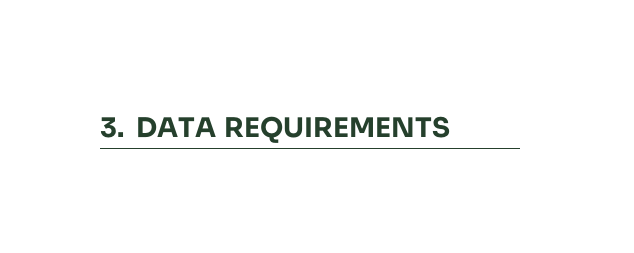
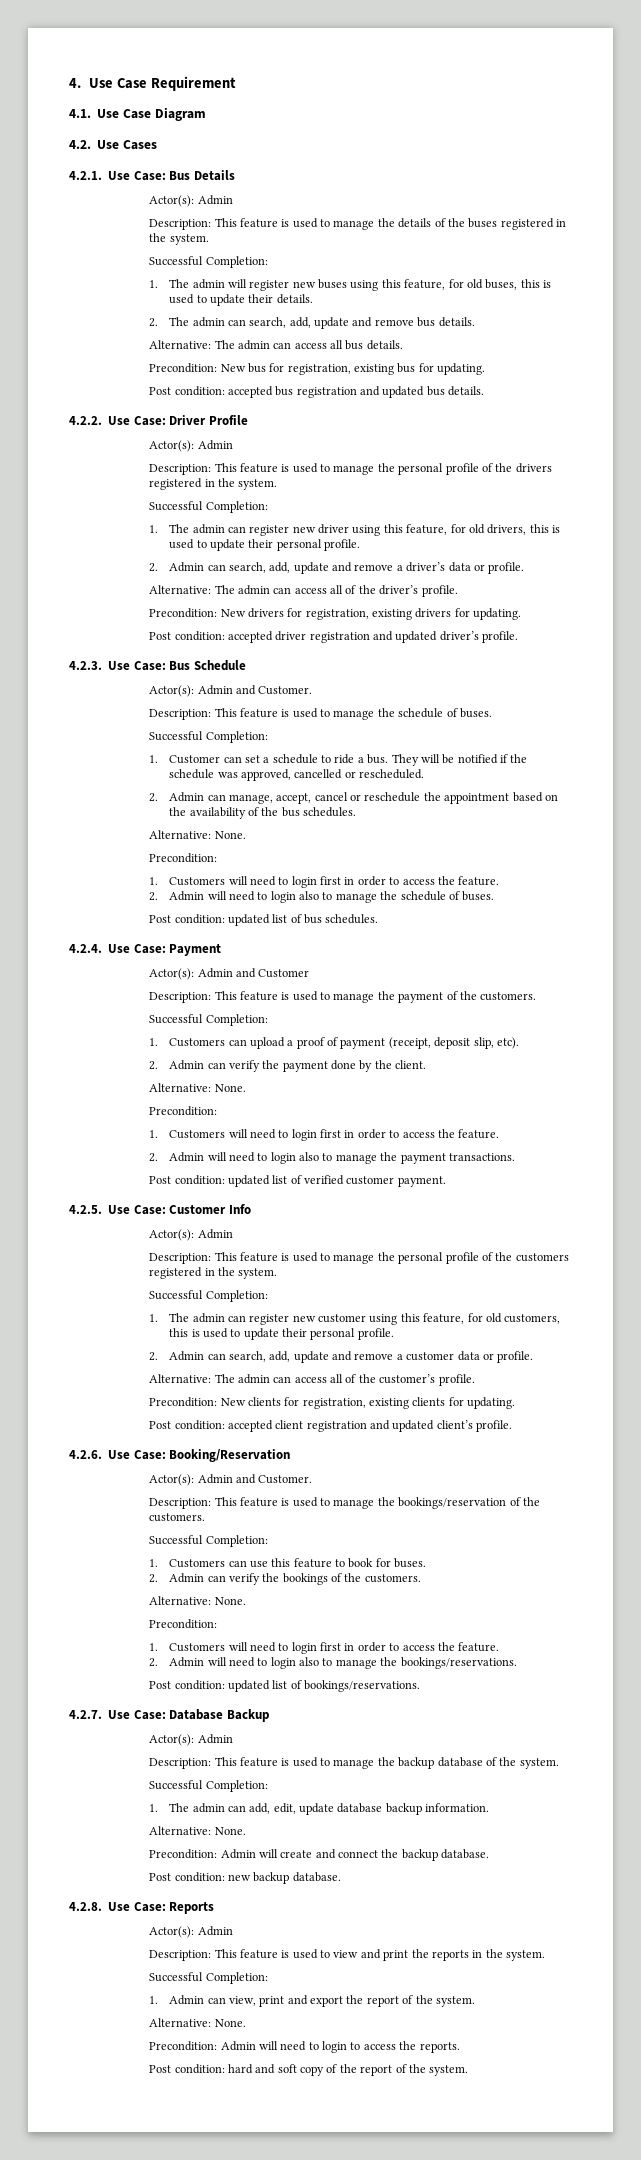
- 3. DATA REQUIREMENTS
+ 4. Use Case Requirement
+ 4.1. Use Case Diagram
+ 4.2. Use Cases
+ 4.2.1. Use Case: Bus Details
+ Actor(s): Admin
+ Description: This feature is used to manage the details of the buses registered in the system.
+ Successful Completion:
+ 1. The admin will register new buses using this feature, for old buses, this is used to update their details.
+ 2. The admin can search, add, update and remove bus details.
+ Alternative: The admin can access all bus details.
+ Precondition: New bus for registration, existing bus for updating.
+ Post condition: accepted bus registration and updated bus details.
+ 4.2.2. Use Case: Driver Profile
+ Actor(s): Admin
+ Description: This feature is used to manage the personal profile of the drivers registered in the system.
+ Successful Completion:
+ 1. The admin can register new driver using this feature, for old drivers, this is used to update their personal profile.
+ 2. Admin can search, add, update and remove a driver’s data or profile.
+ Alternative: The admin can access all of the driver’s profile.
+ Precondition: New drivers for registration, existing drivers for updating.
+ Post condition: accepted driver registration and updated driver’s profile.
+ 4.2.3. Use Case: Bus Schedule
+ Actor(s): Admin and Customer.
+ Description: This feature is used to manage the schedule of buses.
+ Successful Completion:
+ 1. Customer can set a schedule to ride a bus. They will be notified if the schedule was approved, cancelled or rescheduled.
+ 2. Admin can manage, accept, cancel or reschedule the appointment based on the availability of the bus schedules.
+ Alternative: None.
+ Precondition:
+ 1. Customers will need to login first in order to access the feature.
+ 2. Admin will need to login also to manage the schedule of buses.
+ Post condition: updated list of bus schedules.
+ 4.2.4. Use Case: Payment
+ Actor(s): Admin and Customer
+ Description: This feature is used to manage the payment of the customers.
+ Successful Completion:
+ 1. Customers can upload a proof of payment (receipt, deposit slip, etc).
+ 2. Admin can verify the payment done by the client.
+ Alternative: None.
+ Precondition:
+ 1. Customers will need to login first in order to access the feature.
+ 2. Admin will need to login also to manage the payment transactions.
+ Post condition: updated list of verified customer payment.
+ 4.2.5. Use Case: Customer Info
+ Actor(s): Admin
+ Description: This feature is used to manage the personal profile of the customers registered in the system.
+ Successful Completion:
+ 1. The admin can register new customer using this feature, for old customers, this is used to update their personal profile.
+ 2. Admin can search, add, update and remove a customer data or profile.
+ Alternative: The admin can access all of the customer’s profile.
+ Precondition: New clients for registration, existing clients for updating.
+ Post condition: accepted client registration and updated client’s profile.
+ 4.2.6. Use Case: Booking/Reservation
+ Actor(s): Admin and Customer.
+ Description: This feature is used to manage the bookings/reservation of the customers.
+ Successful Completion:
+ 1. Customers can use this feature to book for buses.
+ 2. Admin can verify the bookings of the customers.
+ Alternative: None.
+ Precondition:
+ 1. Customers will need to login first in order to access the feature.
+ 2. Admin will need to login also to manage the bookings/reservations.
+ Post condition: updated list of bookings/reservations.
+ 4.2.7. Use Case: Database Backup
+ Actor(s): Admin
+ Description: This feature is used to manage the backup database of the system.
+ Successful Completion:
+ 1. The admin can add, edit, update database backup information.
+ Alternative: None.
+ Precondition: Admin will create and connect the backup database.
+ Post condition: new backup database.
+ 4.2.8. Use Case: Reports
+ Actor(s): Admin
+ Description: This feature is used to view and print the reports in the system.
+ Successful Completion:
+ 1. Admin can view, print and export the report of the system.
+ Alternative: None.
+ Precondition: Admin will need to login to access the reports.
+ Post condition: hard and soft copy of the report of the system.

